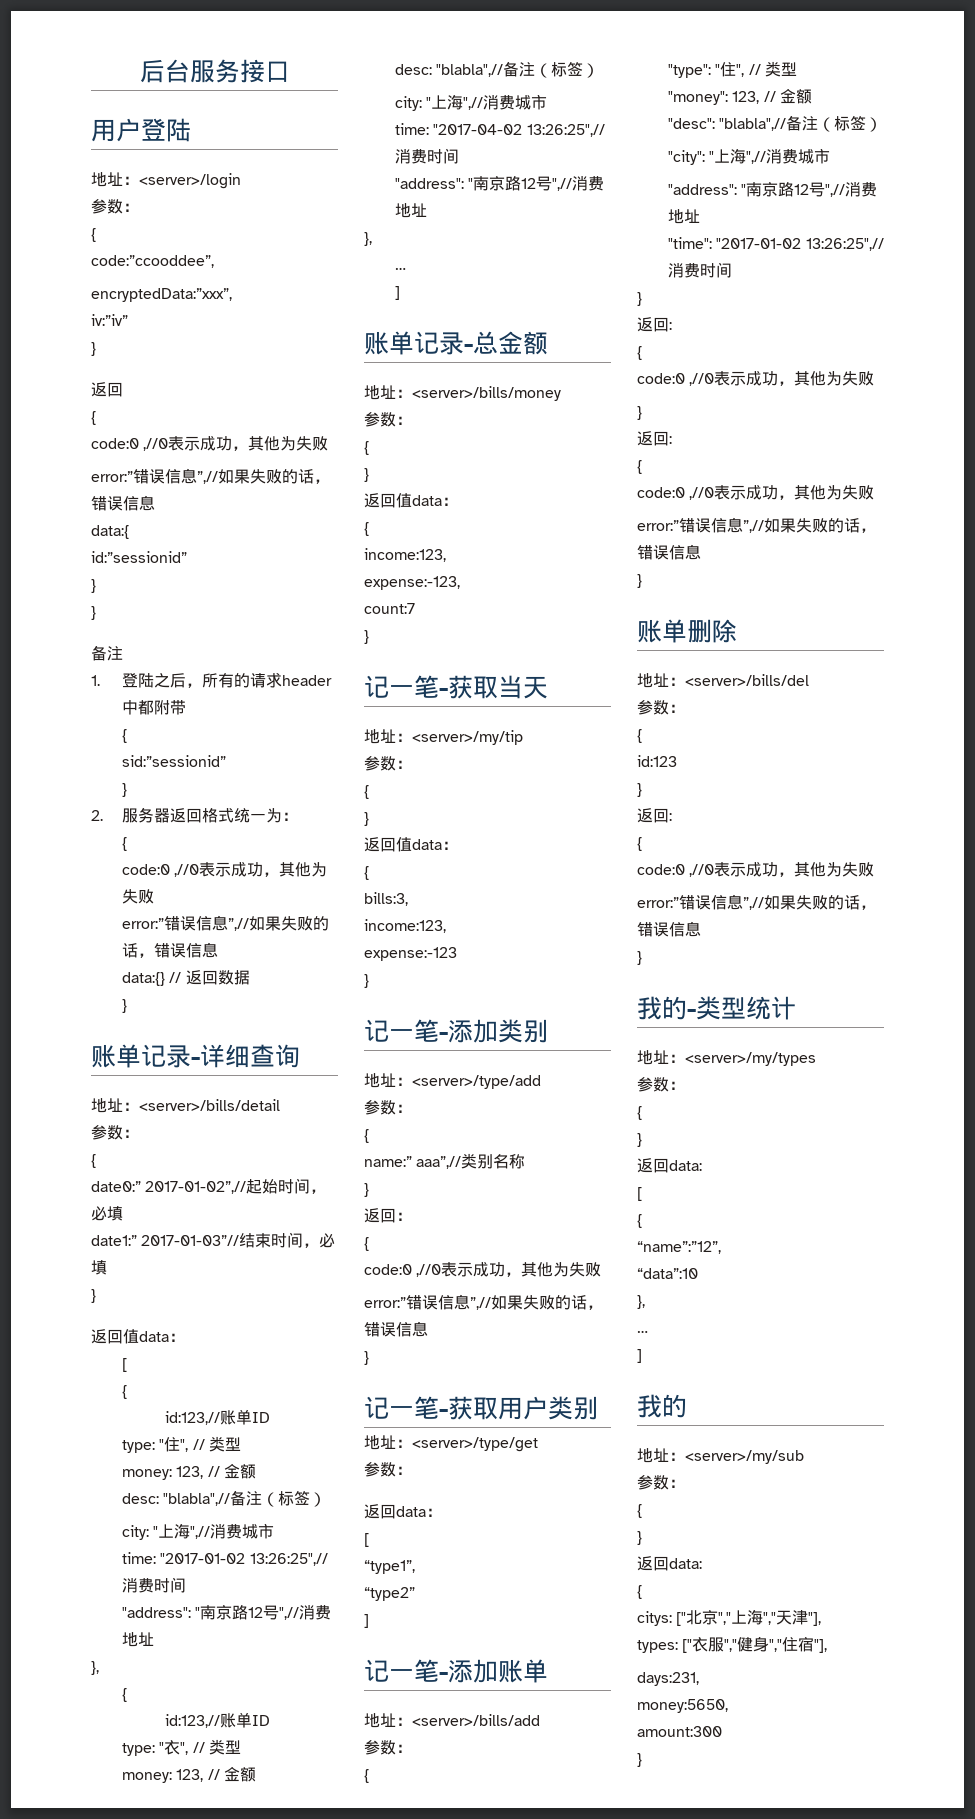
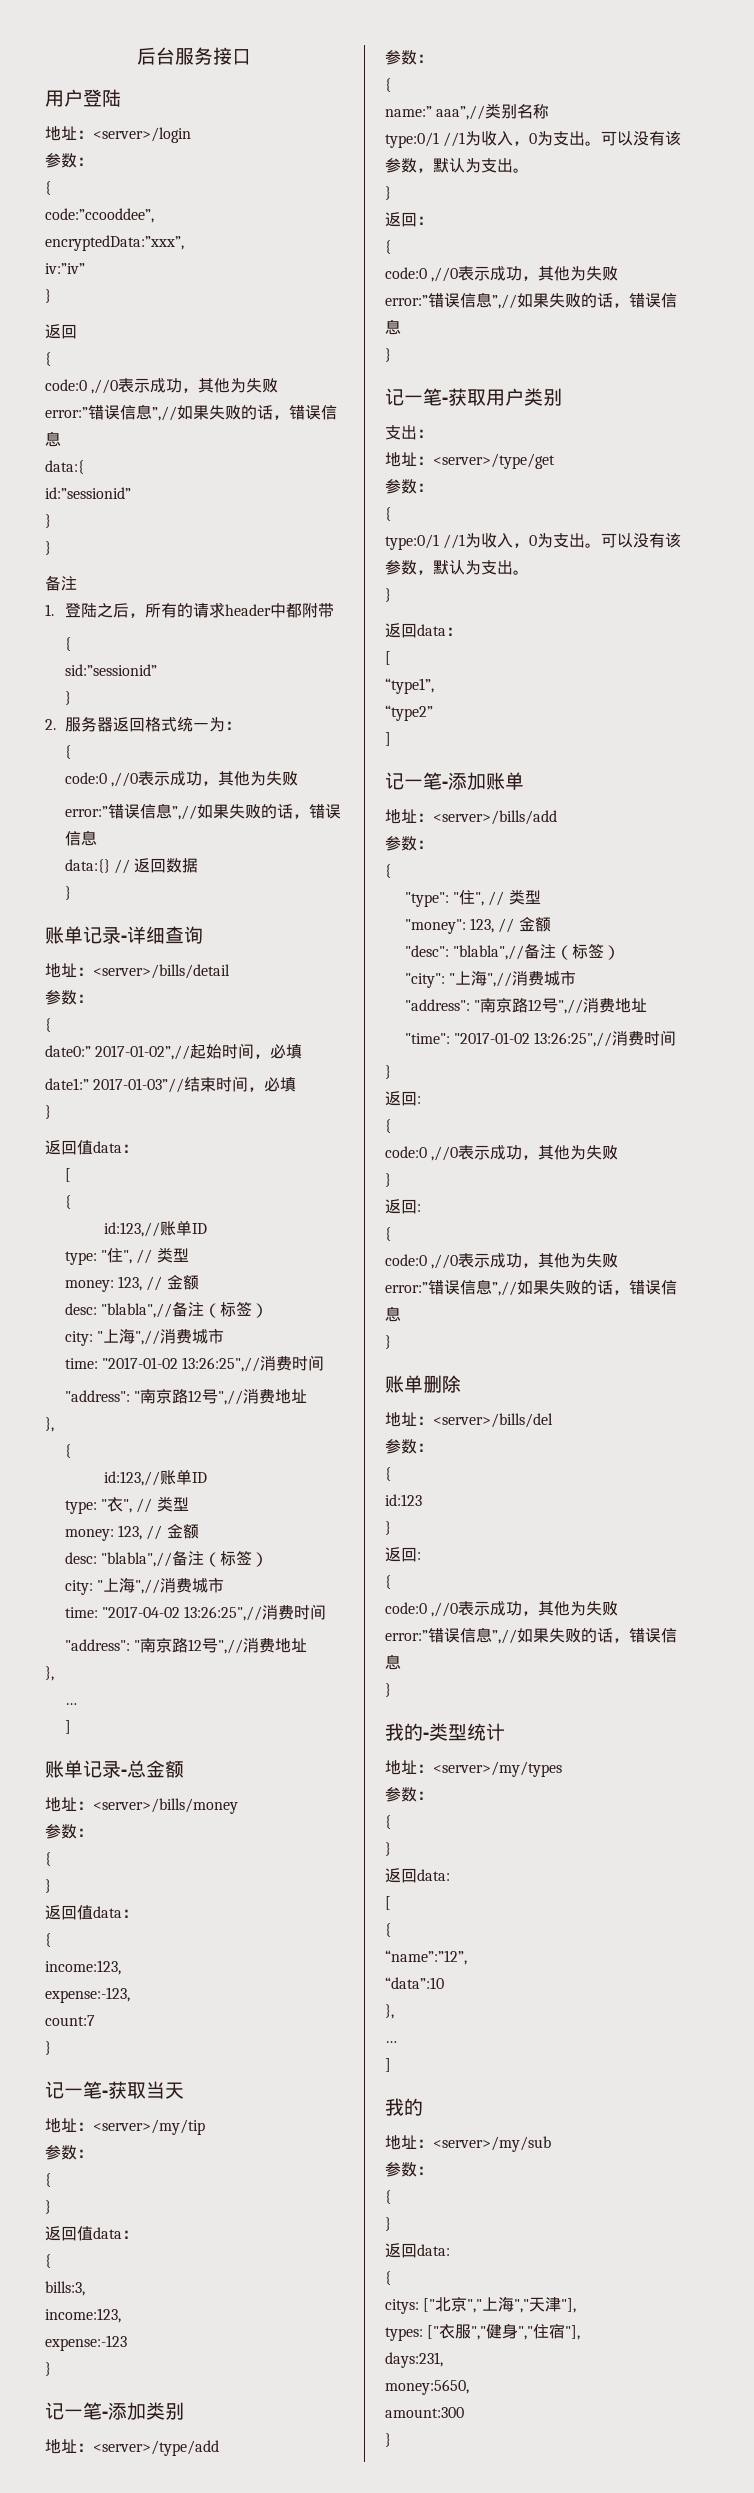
  name:” aaa”,//类别名称
+ type:0/1 //1为收入，0为支出。可以没有该参数，默认为支出。
+ 支出：
  地址：<server>/type/get
  参数：
+ {
+ type:0/1 //1为收入，0为支出。可以没有该参数，默认为支出。
+ }

